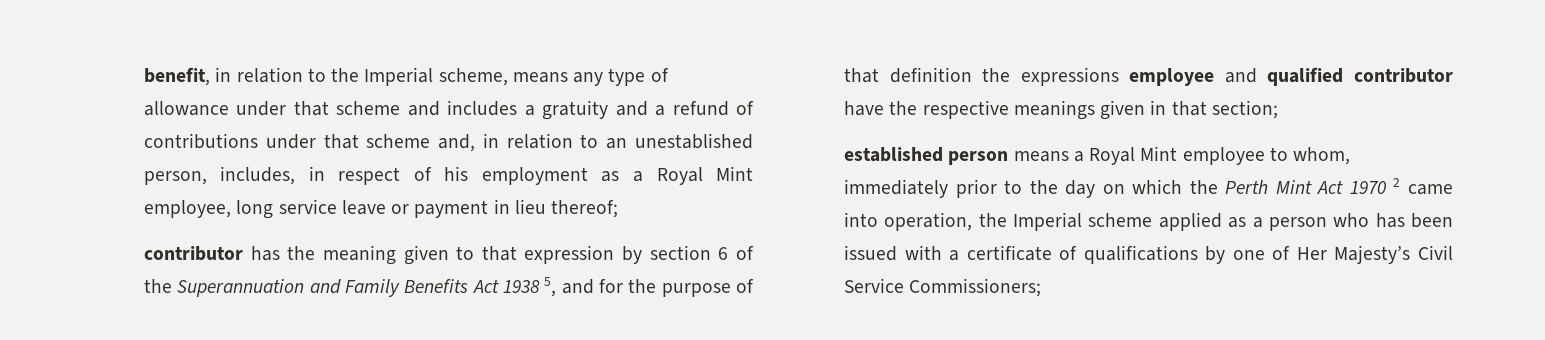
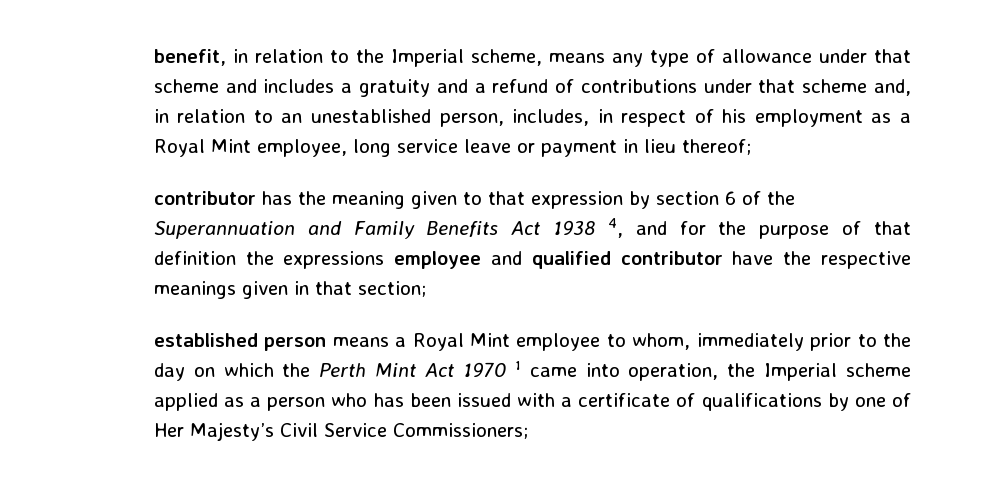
- contributor has the meaning given to that expression by section 6 of the Superannuation and Family Benefits Act 1938 5, and for the purpose of that definition the expressions employee and qualified contributor have the respective meanings given in that section;
+ contributor has the meaning given to that expression by section 6 of the Superannuation and Family Benefits Act 1938 4, and for the purpose of that definition the expressions employee and qualified contributor have the respective meanings given in that section;
- established person means a Royal Mint employee to whom, immediately prior to the day on which the Perth Mint Act 1970 2 came into operation, the Imperial scheme applied as a person who has been issued with a certificate of qualifications by one of Her Majesty’s Civil Service Commissioners;
+ established person means a Royal Mint employee to whom, immediately prior to the day on which the Perth Mint Act 1970 1 came into operation, the Imperial scheme applied as a person who has been issued with a certificate of qualifications by one of Her Majesty’s Civil Service Commissioners;

